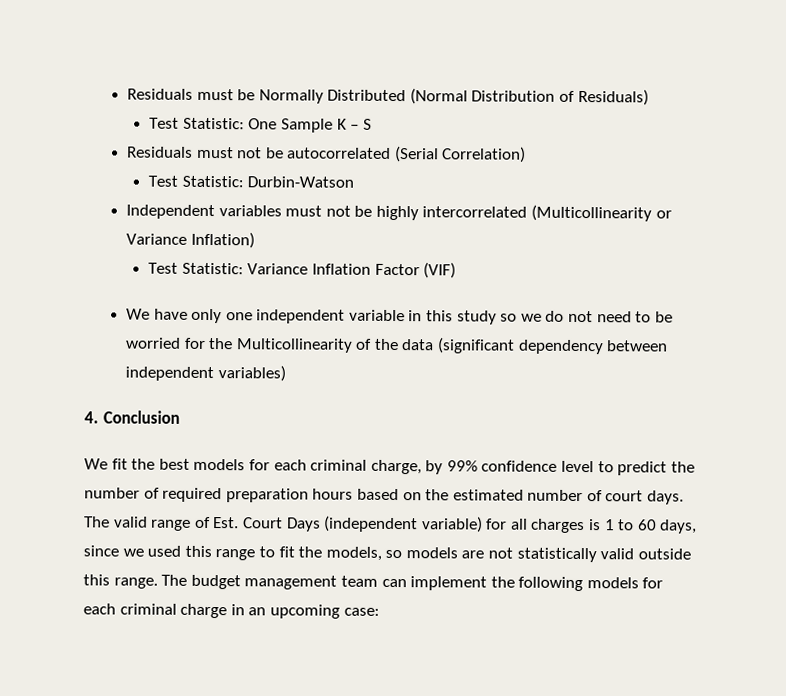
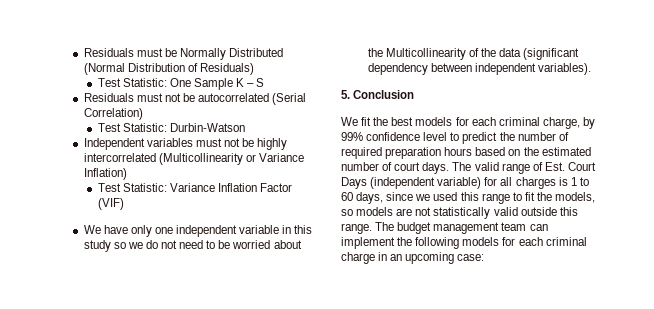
- We have only one independent variable in this study so we do not need to be worried for the Multicollinearity of the data (significant dependency between independent variables)
- 4. Conclusion
+ We have only one independent variable in this study so we do not need to be worried about the Multicollinearity of the data (significant dependency between independent variables).
+ 5. Conclusion

